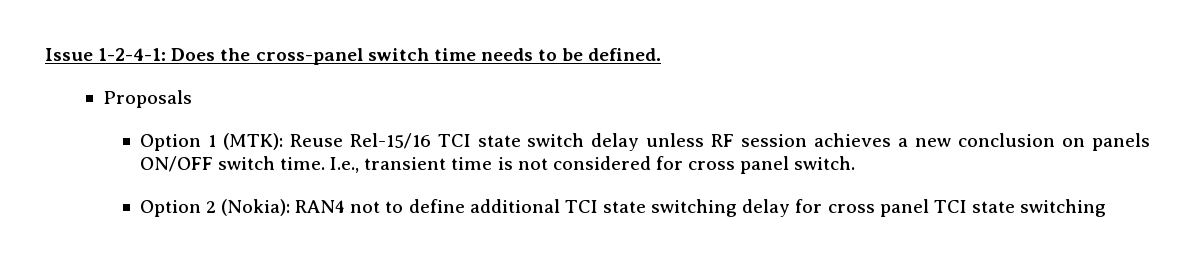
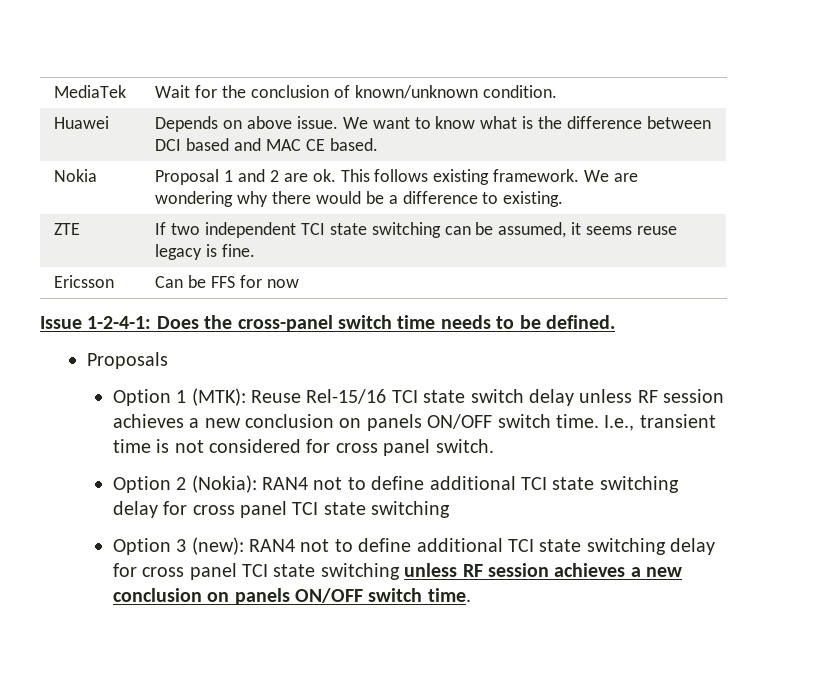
+ MediaTek | Wait for the conclusion of known/unknown condition.
+ Huawei | Depends on above issue. We want to know what is the difference between DCI based and MAC CE based.
+ Nokia | Proposal 1 and 2 are ok. This follows existing framework. We are wondering why there would be a difference to existing.
+ ZTE | If two independent TCI state switching can be assumed, it seems reuse legacy is fine.
+ Ericsson | Can be FFS for now
+ Option 3 (new): RAN4 not to define additional TCI state switching delay for cross panel TCI state switching unless RF session achieves a new conclusion on panels ON/OFF switch time.

